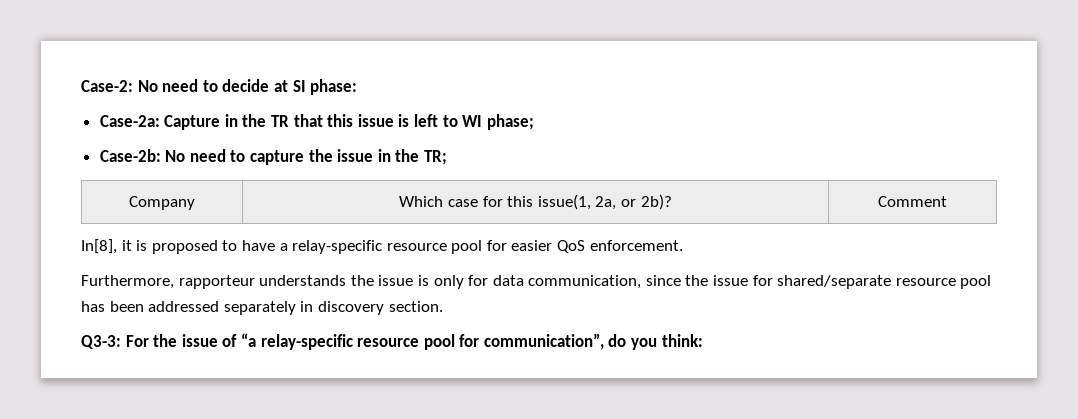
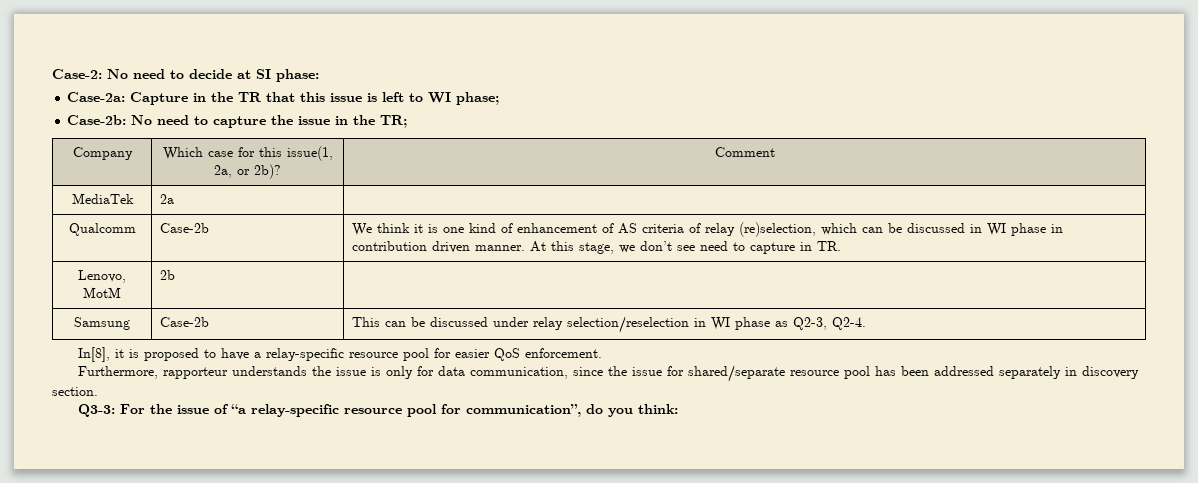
+ MediaTek | 2a |
+ Qualcomm | Case-2b | We think it is one kind of enhancement of AS criteria of relay (re)selection, which can be discussed in WI phase in contribution driven manner. At this stage, we don’t see need to capture in TR.
+ Lenovo, MotM | 2b |
+ Samsung | Case-2b | This can be discussed under relay selection/reselection in WI phase as Q2-3, Q2-4.

